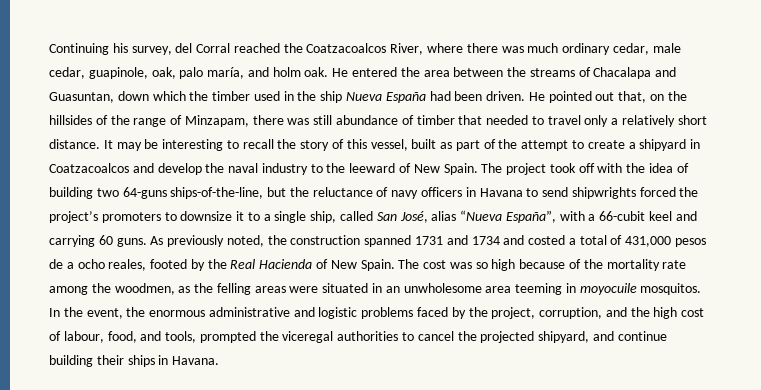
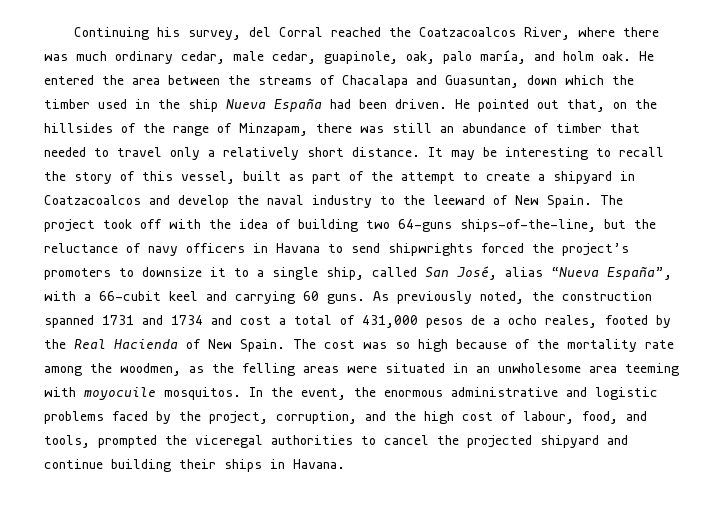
- He pointed out that, on the hillsides of the range of Minzapam, there was still abundance of timber that needed to travel only a relatively short distance.
+ He pointed out that, on the hillsides of the range of Minzapam, there was still an abundance of timber that needed to travel only a relatively short distance.
- As previously noted, the construction spanned 1731 and 1734 and costed a total of 431,000 pesos de a ocho reales, footed by the Real Hacienda of New Spain.
+ As previously noted, the construction spanned 1731 and 1734 and cost a total of 431,000 pesos de a ocho reales, footed by the Real Hacienda of New Spain.
- The cost was so high because of the mortality rate among the woodmen, as the felling areas were situated in an unwholesome area teeming in moyocuile mosquitos.
+ The cost was so high because of the mortality rate among the woodmen, as the felling areas were situated in an unwholesome area teeming with moyocuile mosquitos.
- In the event, the enormous administrative and logistic problems faced by the project, corruption, and the high cost of labour, food, and tools, prompted the viceregal authorities to cancel the projected shipyard, and continue building their ships in Havana.
+ In the event, the enormous administrative and logistic problems faced by the project, corruption, and the high cost of labour, food, and tools, prompted the viceregal authorities to cancel the projected shipyard and continue building their ships in Havana.

